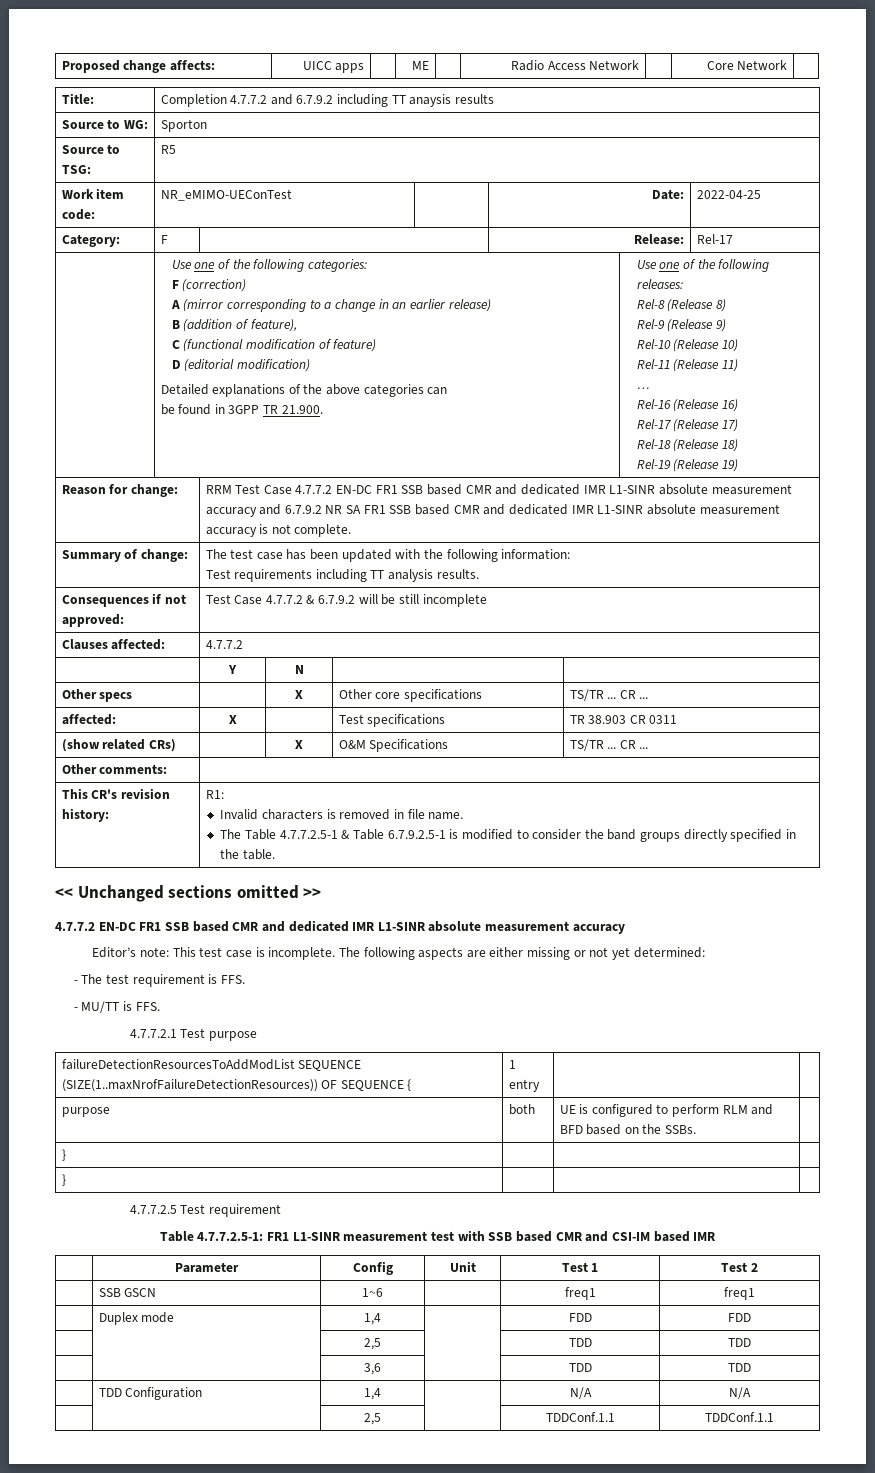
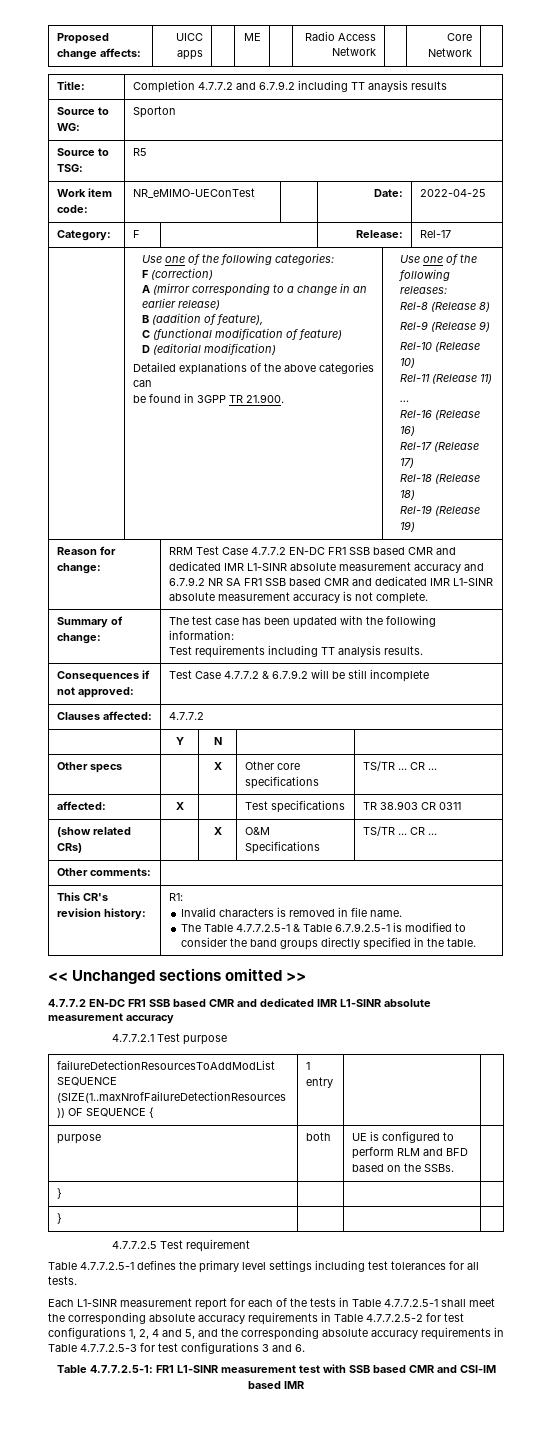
- Editor’s note: This test case is incomplete. The following aspects are either missing or not yet determined:
- - The test requirement is FFS.
- - MU/TT is FFS.
+ Table 4.7.7.2.5-1 defines the primary level settings including test tolerances for all tests.
+ Each L1-SINR measurement report for each of the tests in Table 4.7.7.2.5-1 shall meet the corresponding absolute accuracy requirements in Table 4.7.7.2.5-2 for test configurations 1, 2, 4 and 5, and the corresponding absolute accuracy requirements in Table 4.7.7.2.5-3 for test configurations 3 and 6.
- | Parameter | Config | Unit | Test 1 | Test 2
- | SSB GSCN | 1~6 | | freq1 | freq1
- | Duplex mode | 1,4 | | FDD | FDD
- | | 2,5 | | TDD | TDD
- | | 3,6 | | TDD | TDD
- | TDD Configuration | 1,4 | | N/A | N/A
- | | 2,5 | | TDDConf.1.1 | TDDConf.1.1

